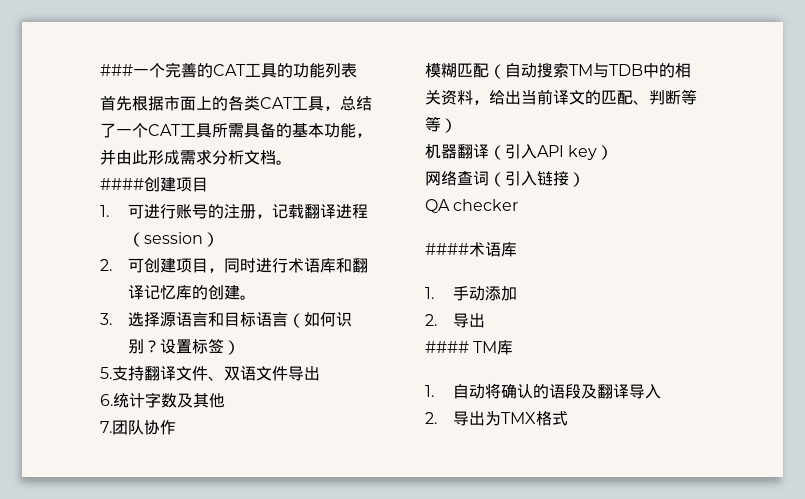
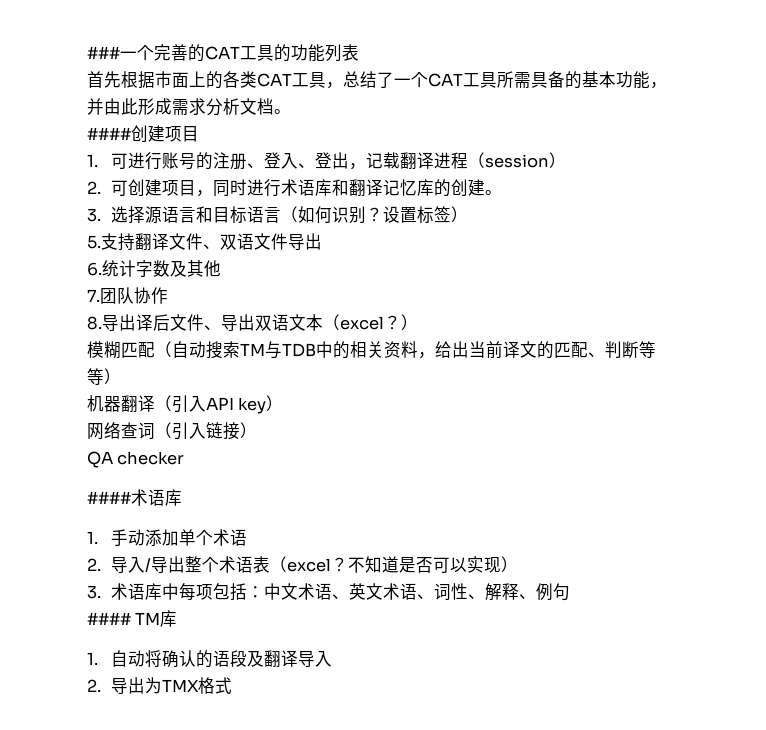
- 1.可进行账号的注册，记载翻译进程（session）
+ 1.可进行账号的注册、登入、登出，记载翻译进程（session）
+ 8.导出译后文件、导出双语文本（excel？）
- 1.手动添加
- 2.导出
+ 1.手动添加单个术语
+ 2.导入/导出整个术语表（excel？不知道是否可以实现）
+ 3.术语库中每项包括：中文术语、英文术语、词性、解释、例句

